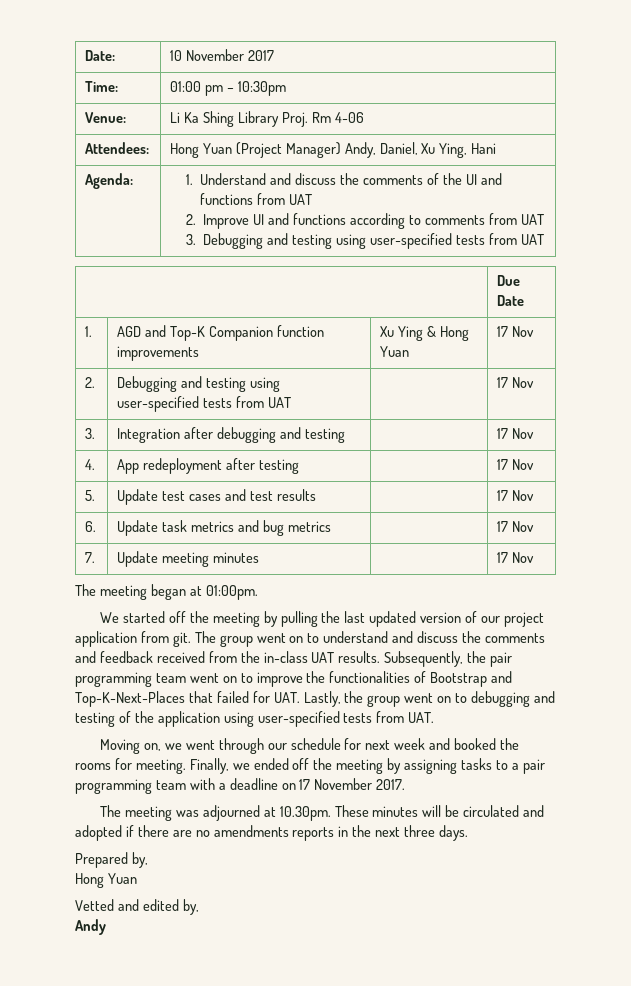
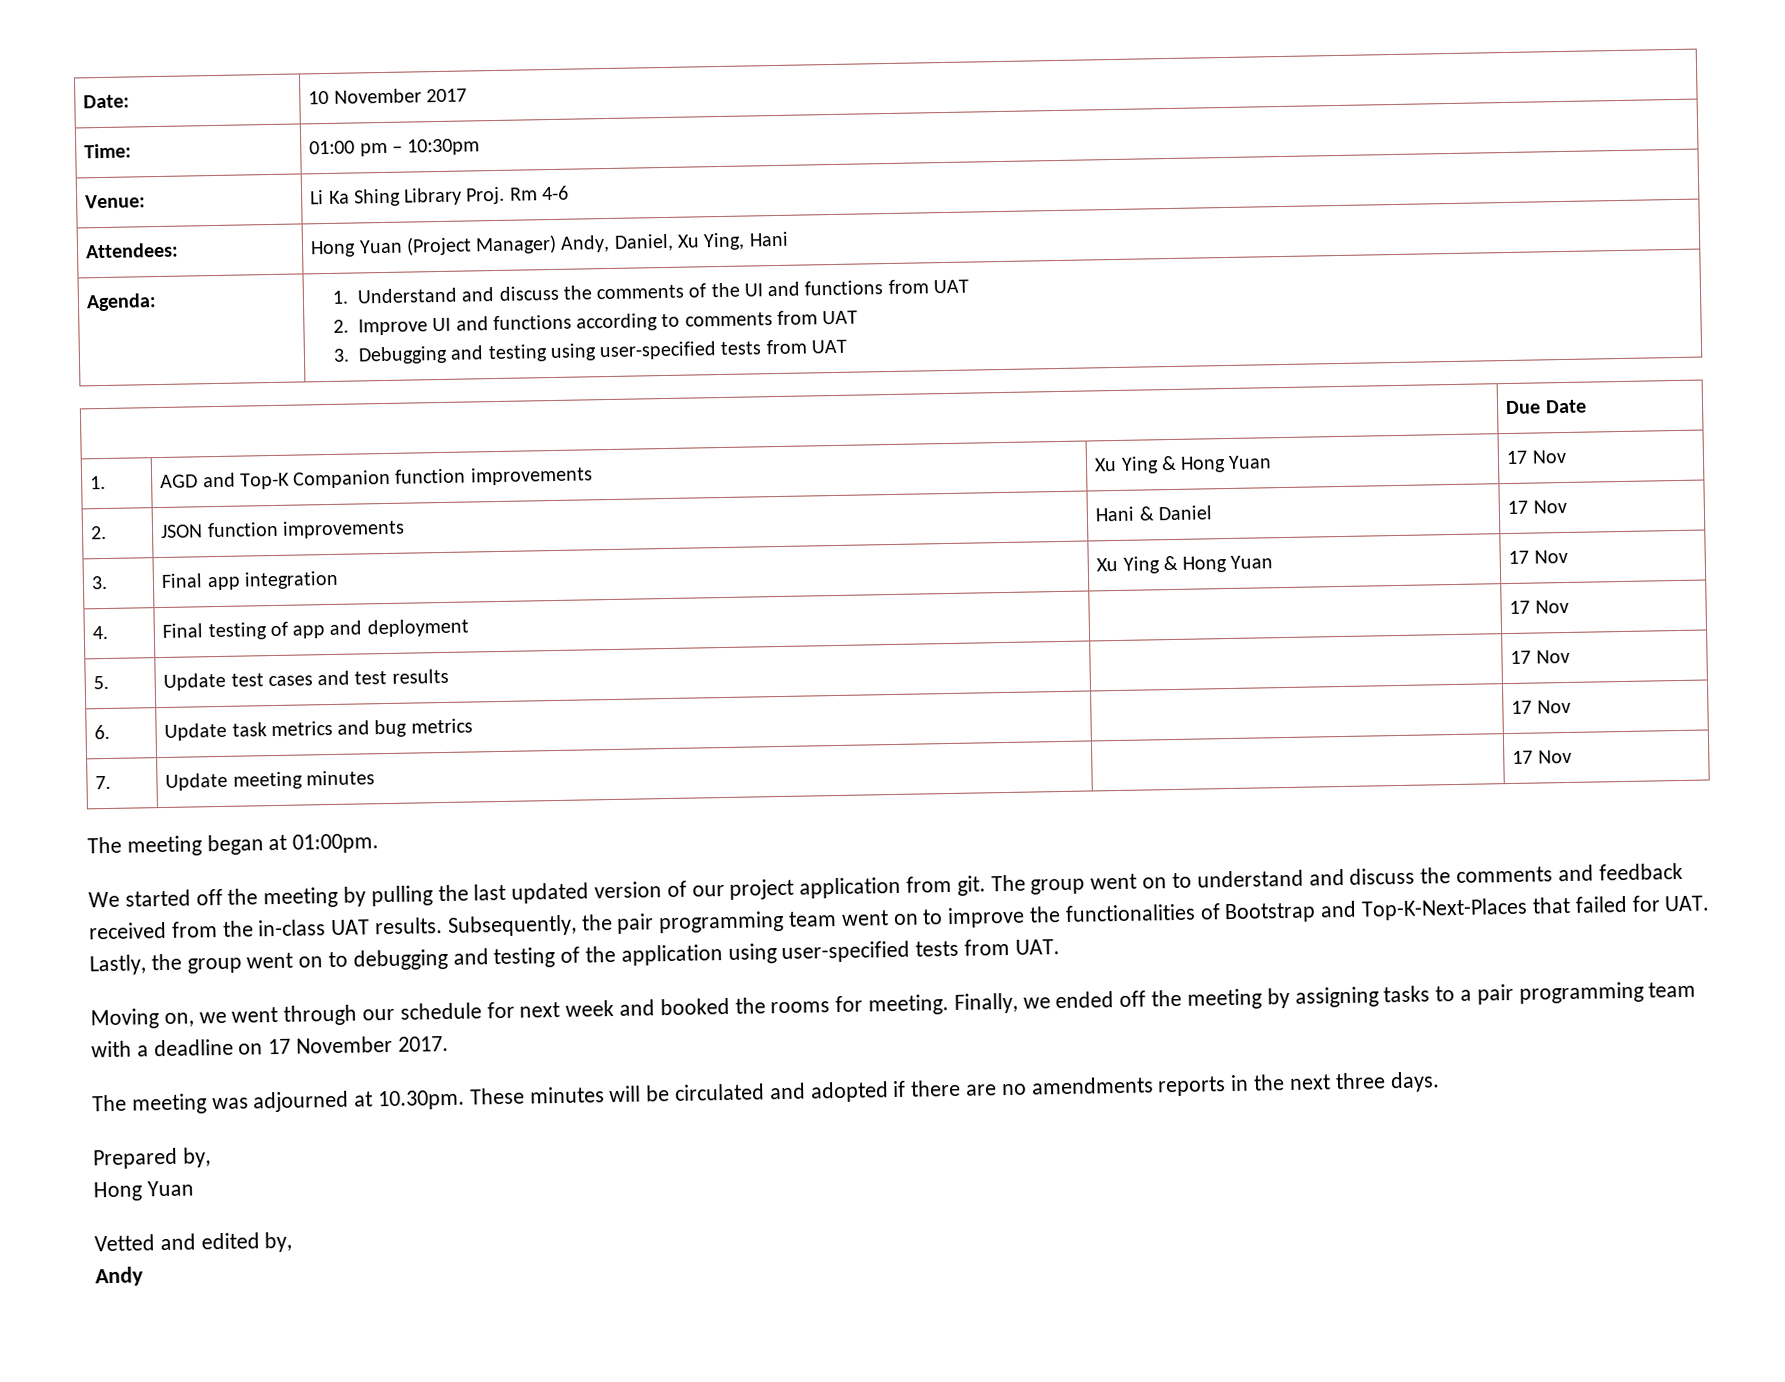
- Venue: | Li Ka Shing Library Proj. Rm 4-06
+ Venue: | Li Ka Shing Library Proj. Rm 4-6
- 2. | Debugging and testing using user-specified tests from UAT | | 17 Nov
- 3. | Integration after debugging and testing | | 17 Nov
- 4. | App redeployment after testing | | 17 Nov
+ 2. | JSON function improvements | Hani & Daniel | 17 Nov
+ 3. | Final app integration | Xu Ying & Hong Yuan | 17 Nov
+ 4. | Final testing of app and deployment | | 17 Nov

